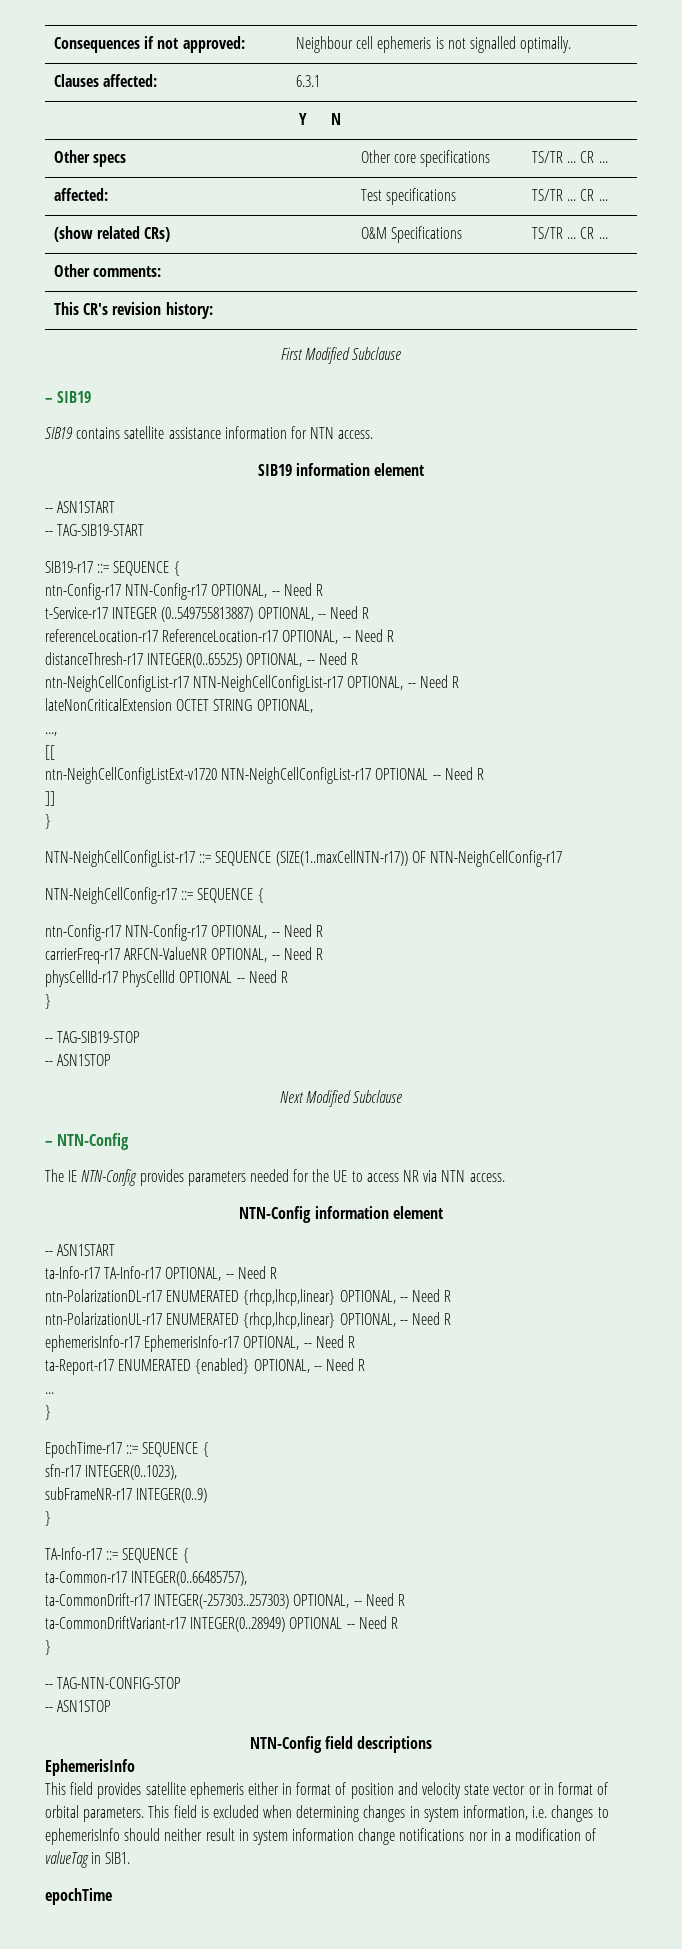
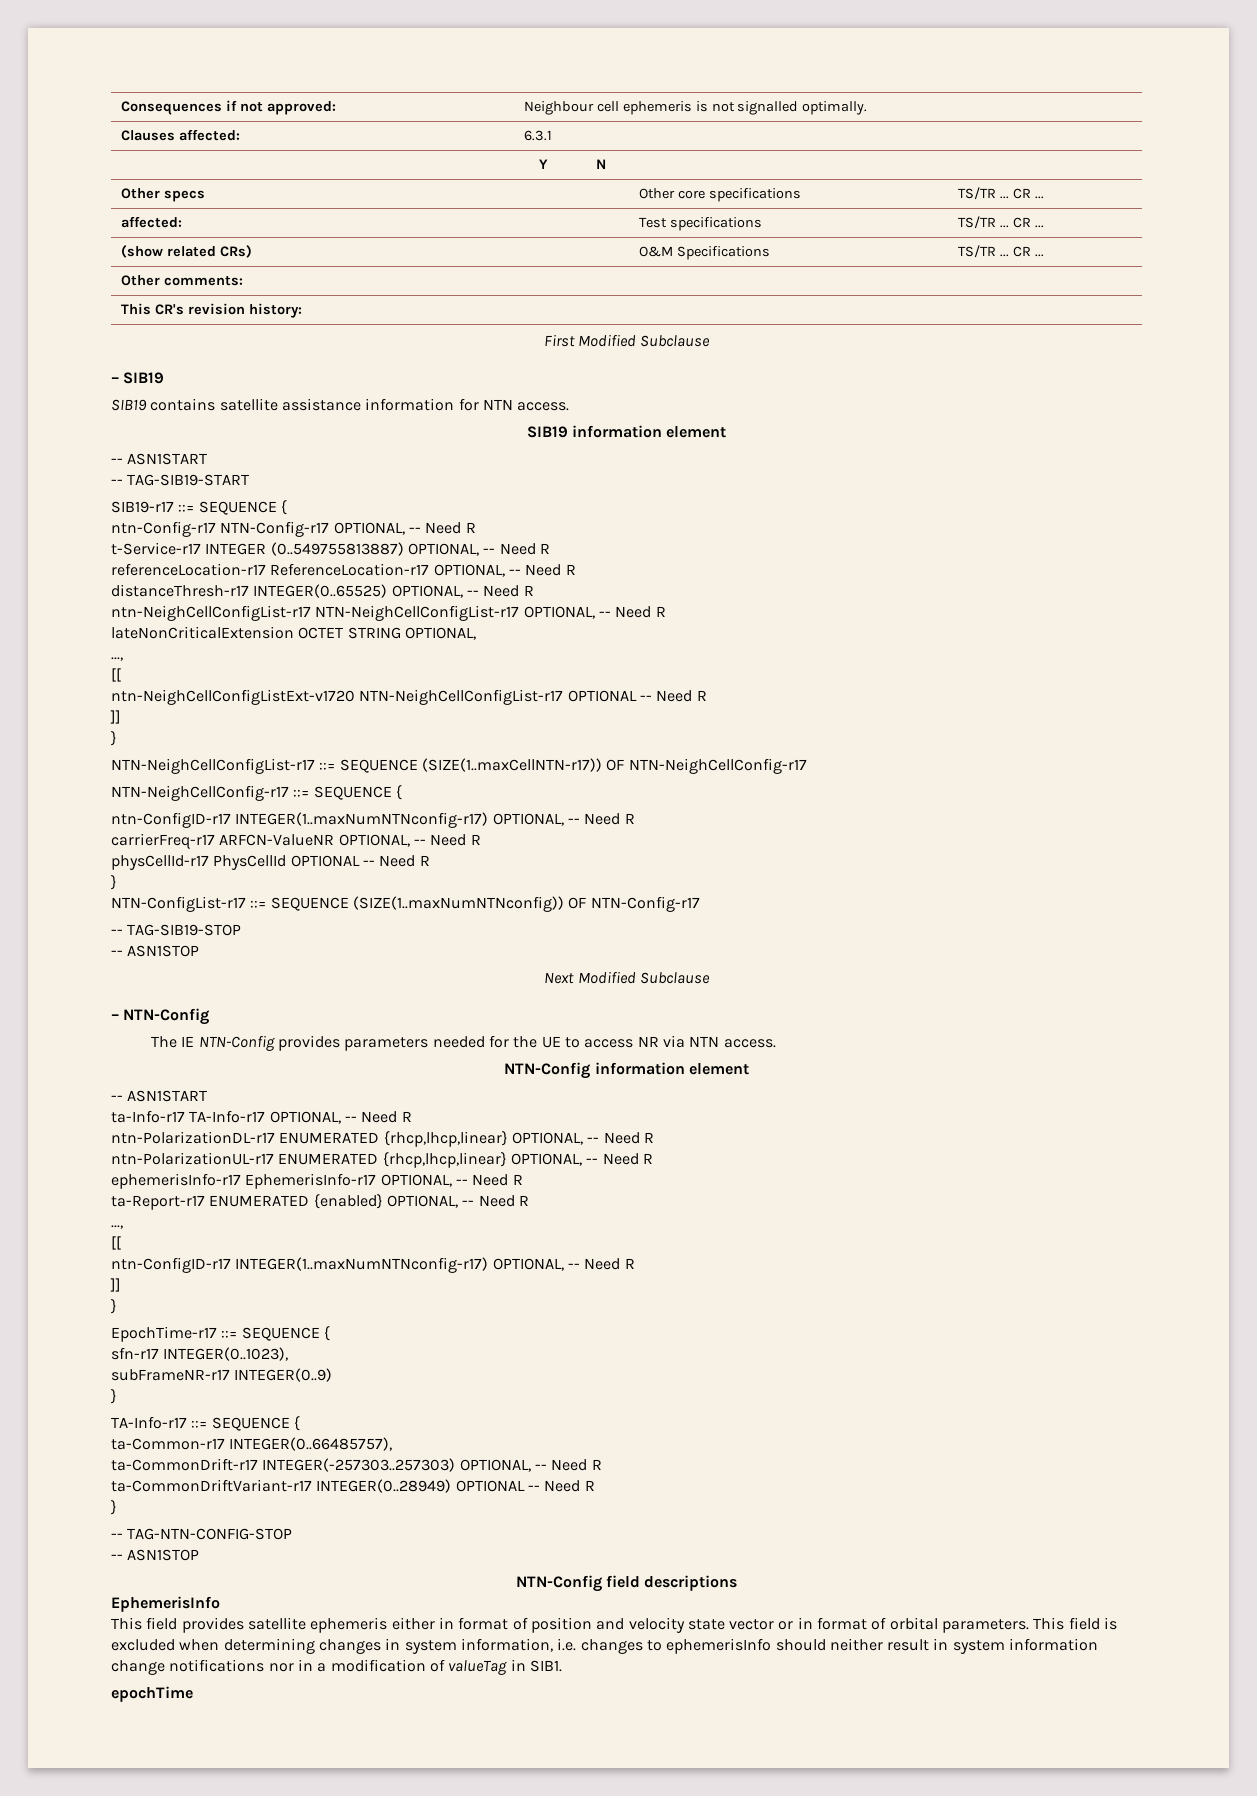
  NTN-NeighCellConfig-r17 ::= SEQUENCE {
- ntn-Config-r17 NTN-Config-r17 OPTIONAL, -- Need R
+ ntn-ConfigID-r17 INTEGER(1..maxNumNTNconfig-r17) OPTIONAL, -- Need R
+ NTN-ConfigList-r17 ::= SEQUENCE (SIZE(1..maxNumNTNconfig)) OF NTN-Config-r17
  ta-Report-r17 ENUMERATED {enabled} OPTIONAL, -- Need R
- ...
+ ...,
+ [[
+ ntn-ConfigID-r17 INTEGER(1..maxNumNTNconfig-r17) OPTIONAL, -- Need R
+ ]]

